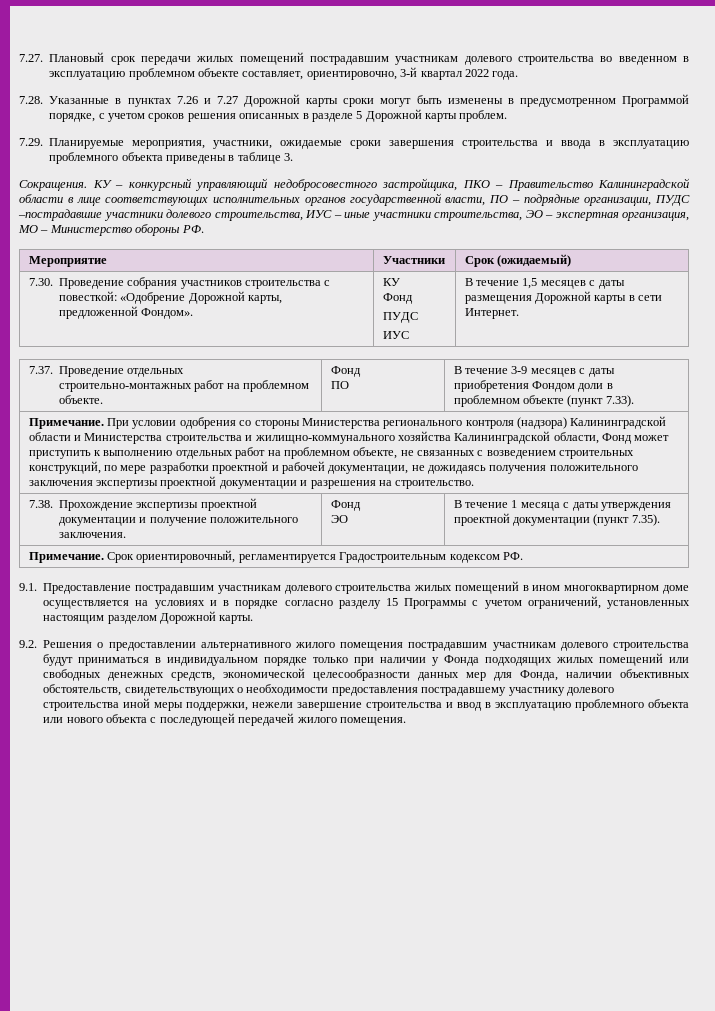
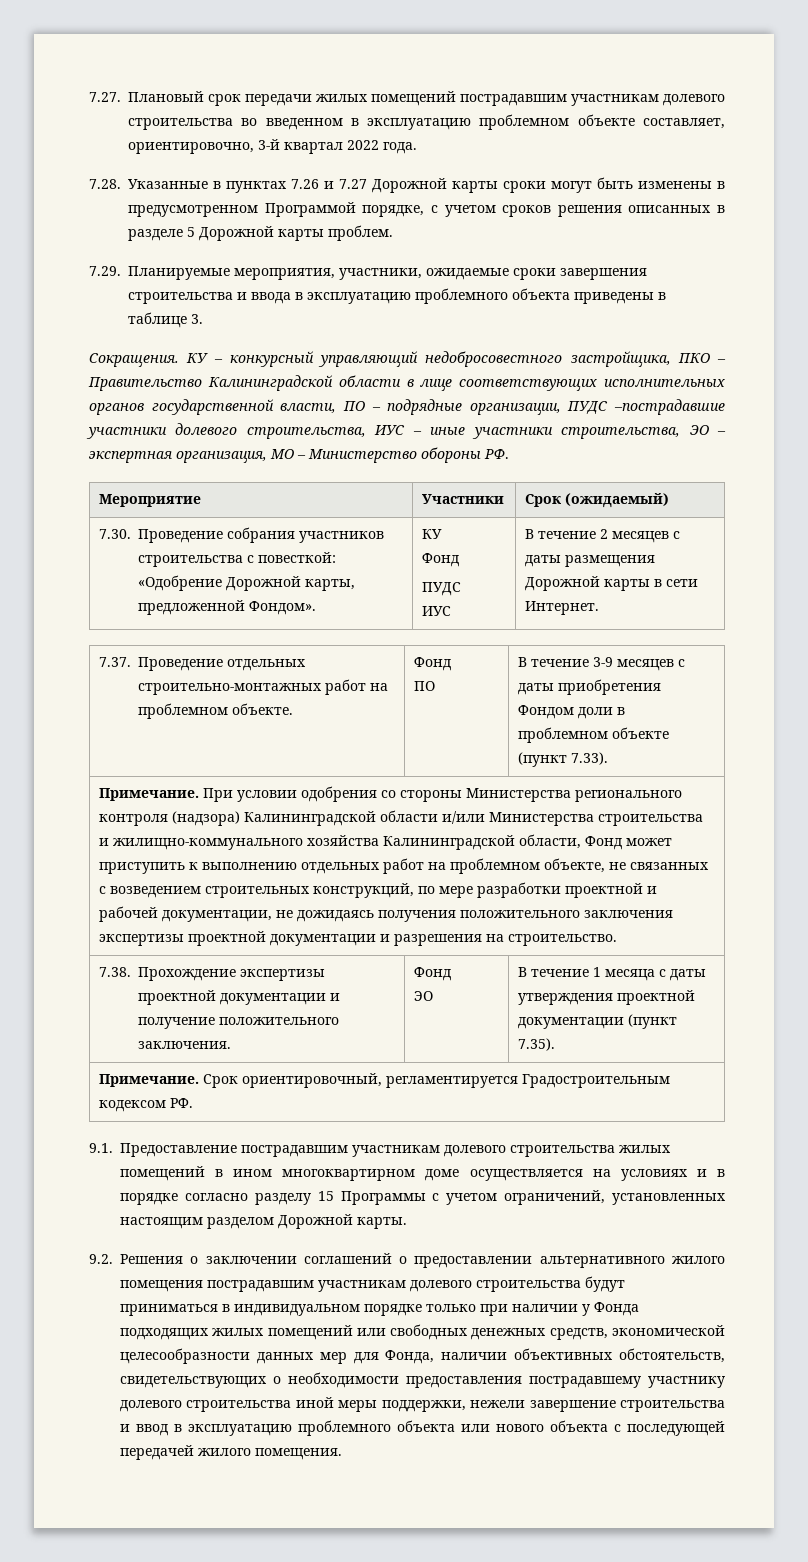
  7.30. Проведение собрания участников строительства с повесткой: «Одобрение Дорожной карты, предложенной Фондом». | КУ
  Фонд
  ПУДС
- ИУС | В течение 1,5 месяцев с даты размещения Дорожной карты в сети Интернет.
+ ИУС | В течение 2 месяцев с даты размещения Дорожной карты в сети Интернет.
- При условии одобрения со стороны Министерства регионального контроля (надзора) Калининградской области и Министерства строительства и жилищно-коммунального хозяйства Калининградской области, Фонд может приступить к выполнению отдельных работ на проблемном объекте, не связанных с возведением строительных конструкций, по мере разработки проектной и рабочей документации, не дожидаясь получения положительного заключения экспертизы проектной документации и разрешения на строительство.
+ При условии одобрения со стороны Министерства регионального контроля (надзора) Калининградской области и/или Министерства строительства и жилищно-коммунального хозяйства Калининградской области, Фонд может приступить к выполнению отдельных работ на проблемном объекте, не связанных с возведением строительных конструкций, по мере разработки проектной и рабочей документации, не дожидаясь получения положительного заключения экспертизы проектной документации и разрешения на строительство.
- 9.2. Решения о предоставлении альтернативного жилого помещения пострадавшим участникам долевого строительства будут приниматься в индивидуальном порядке только при наличии у Фонда подходящих жилых помещений или свободных денежных средств, экономической целесообразности данных мер для Фонда, наличии объективных обстоятельств, свидетельствующих о необходимости предоставления пострадавшему участнику долевого строительства иной меры поддержки, нежели завершение строительства и ввод в эксплуатацию проблемного объекта или нового объекта с последующей передачей жилого помещения.
+ 9.2. Решения о заключении соглашений о предоставлении альтернативного жилого помещения пострадавшим участникам долевого строительства будут приниматься в индивидуальном порядке только при наличии у Фонда подходящих жилых помещений или свободных денежных средств, экономической целесообразности данных мер для Фонда, наличии объективных обстоятельств, свидетельствующих о необходимости предоставления пострадавшему участнику долевого строительства иной меры поддержки, нежели завершение строительства и ввод в эксплуатацию проблемного объекта или нового объекта с последующей передачей жилого помещения.

